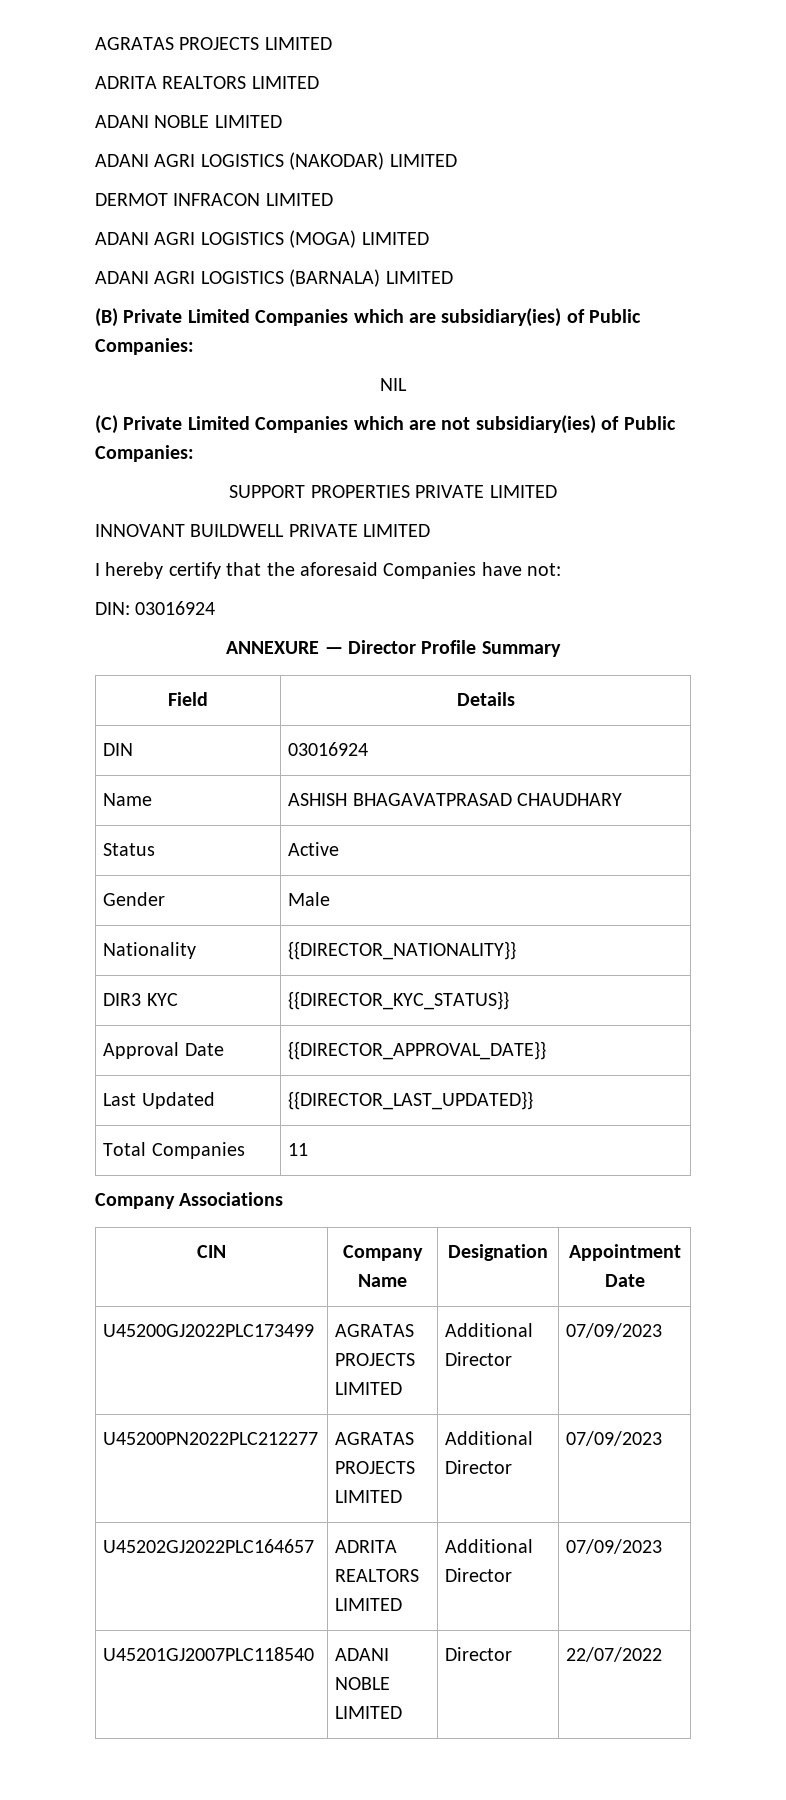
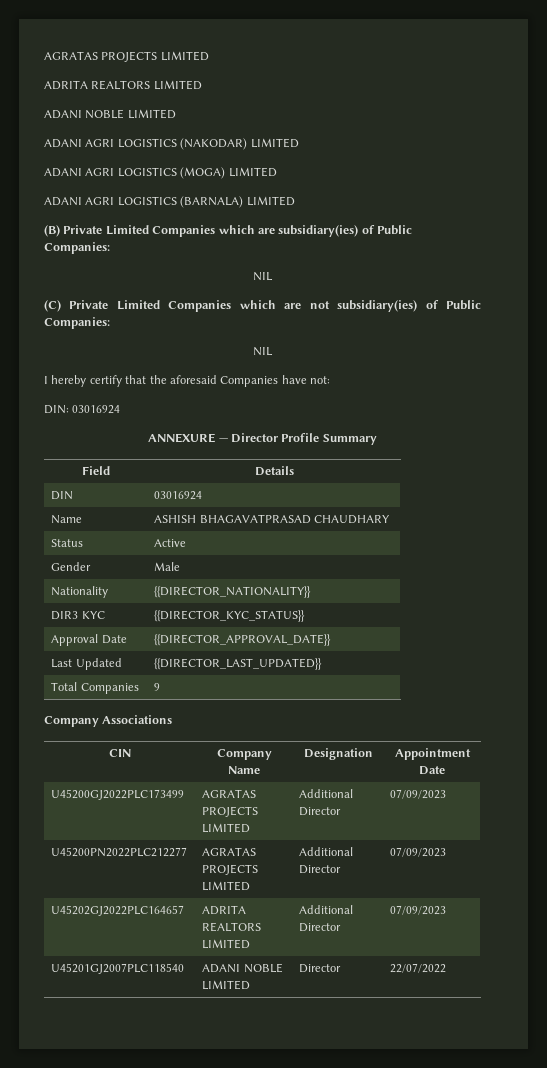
- DERMOT INFRACON LIMITED
  (C) Private Limited Companies which are not subsidiary(ies) of Public Companies:
- SUPPORT PROPERTIES PRIVATE LIMITED
- INNOVANT BUILDWELL PRIVATE LIMITED
+ NIL
- Total Companies | 11
+ Total Companies | 9

